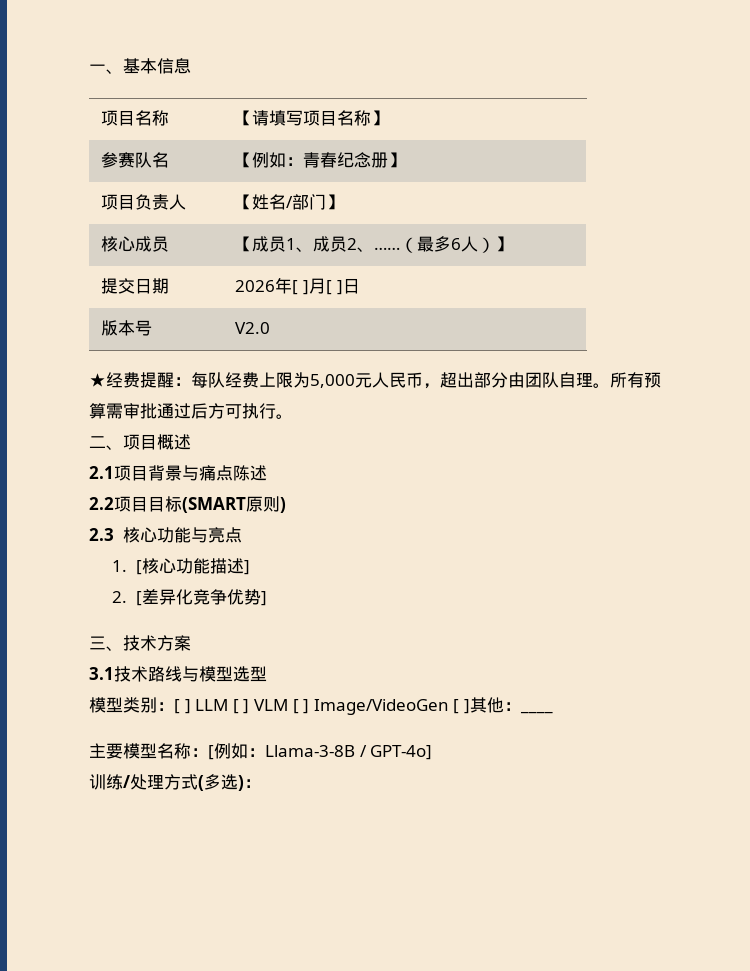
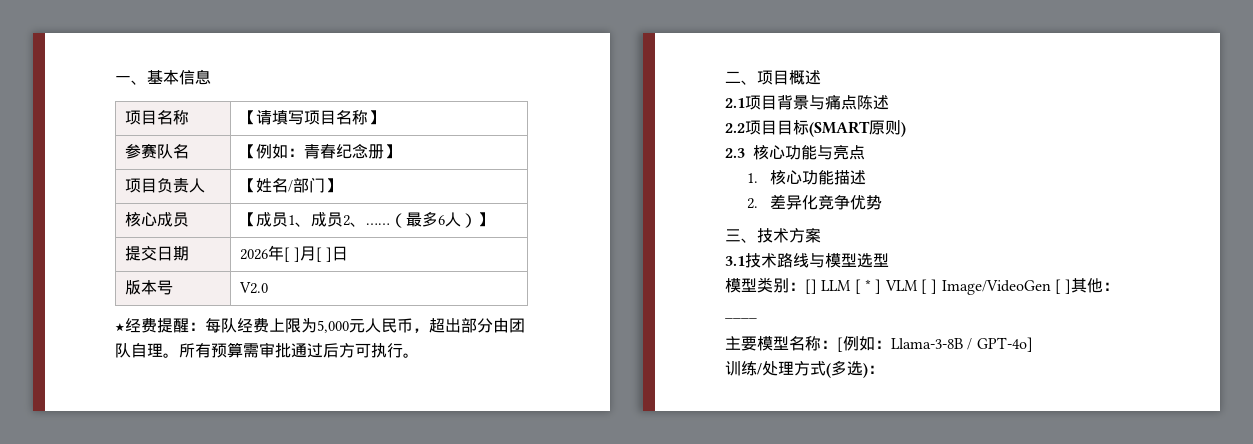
- 1. [核心功能描述]
+ 1.核心功能描述
- 2. [差异化竞争优势]
+ 2.差异化竞争优势
- 模型类别：[ ] LLM [ ] VLM [ ] Image/VideoGen [ ]其他：____
+ 模型类别：[] LLM [ * ] VLM [ ] Image/VideoGen [ ]其他：____

